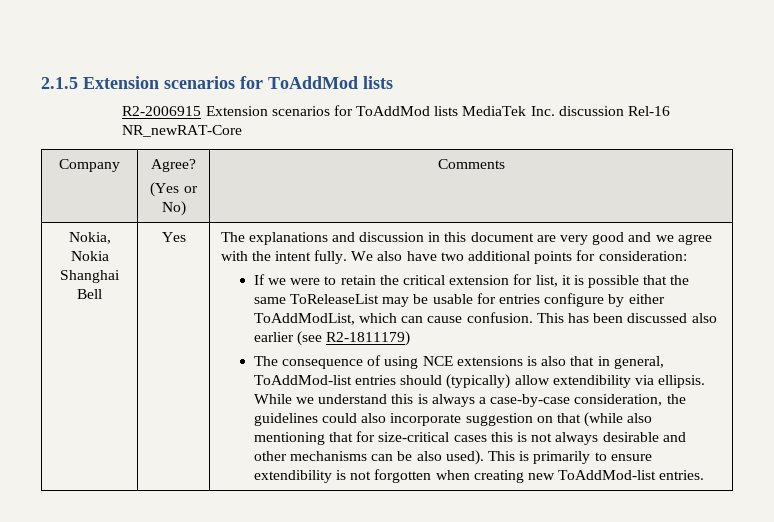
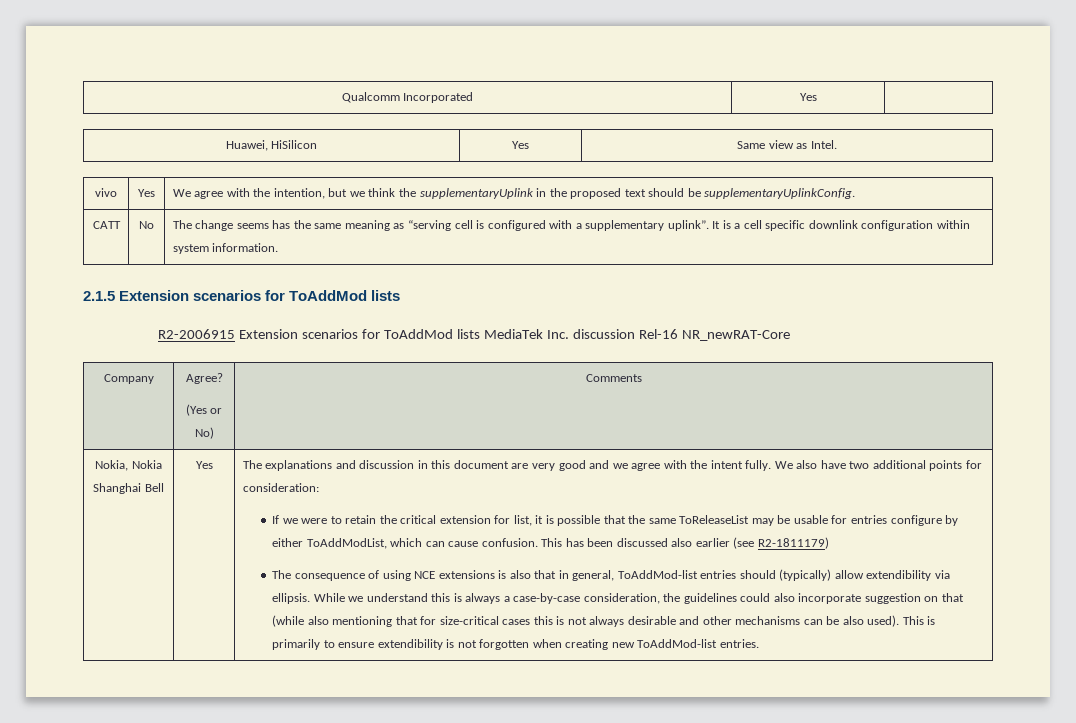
+ Qualcomm Incorporated | Yes |
+ Huawei, HiSilicon | Yes | Same view as Intel.
+ vivo | Yes | We agree with the intention, but we think the supplementaryUplink in the proposed text should be supplementaryUplinkConfig.
+ CATT | No | The change seems has the same meaning as “serving cell is configured with a supplementary uplink”. It is a cell specific downlink configuration within system information.

